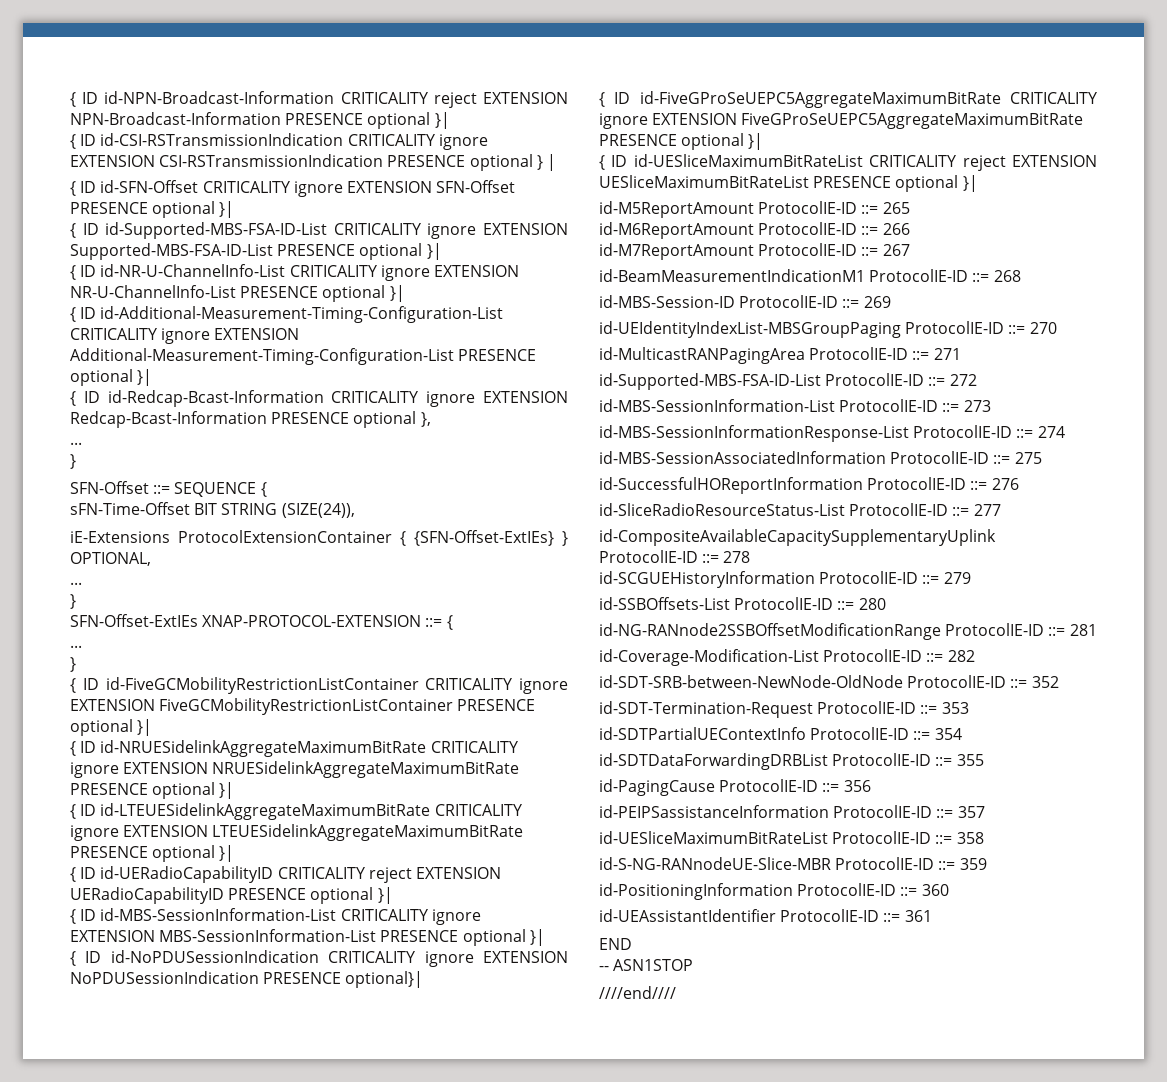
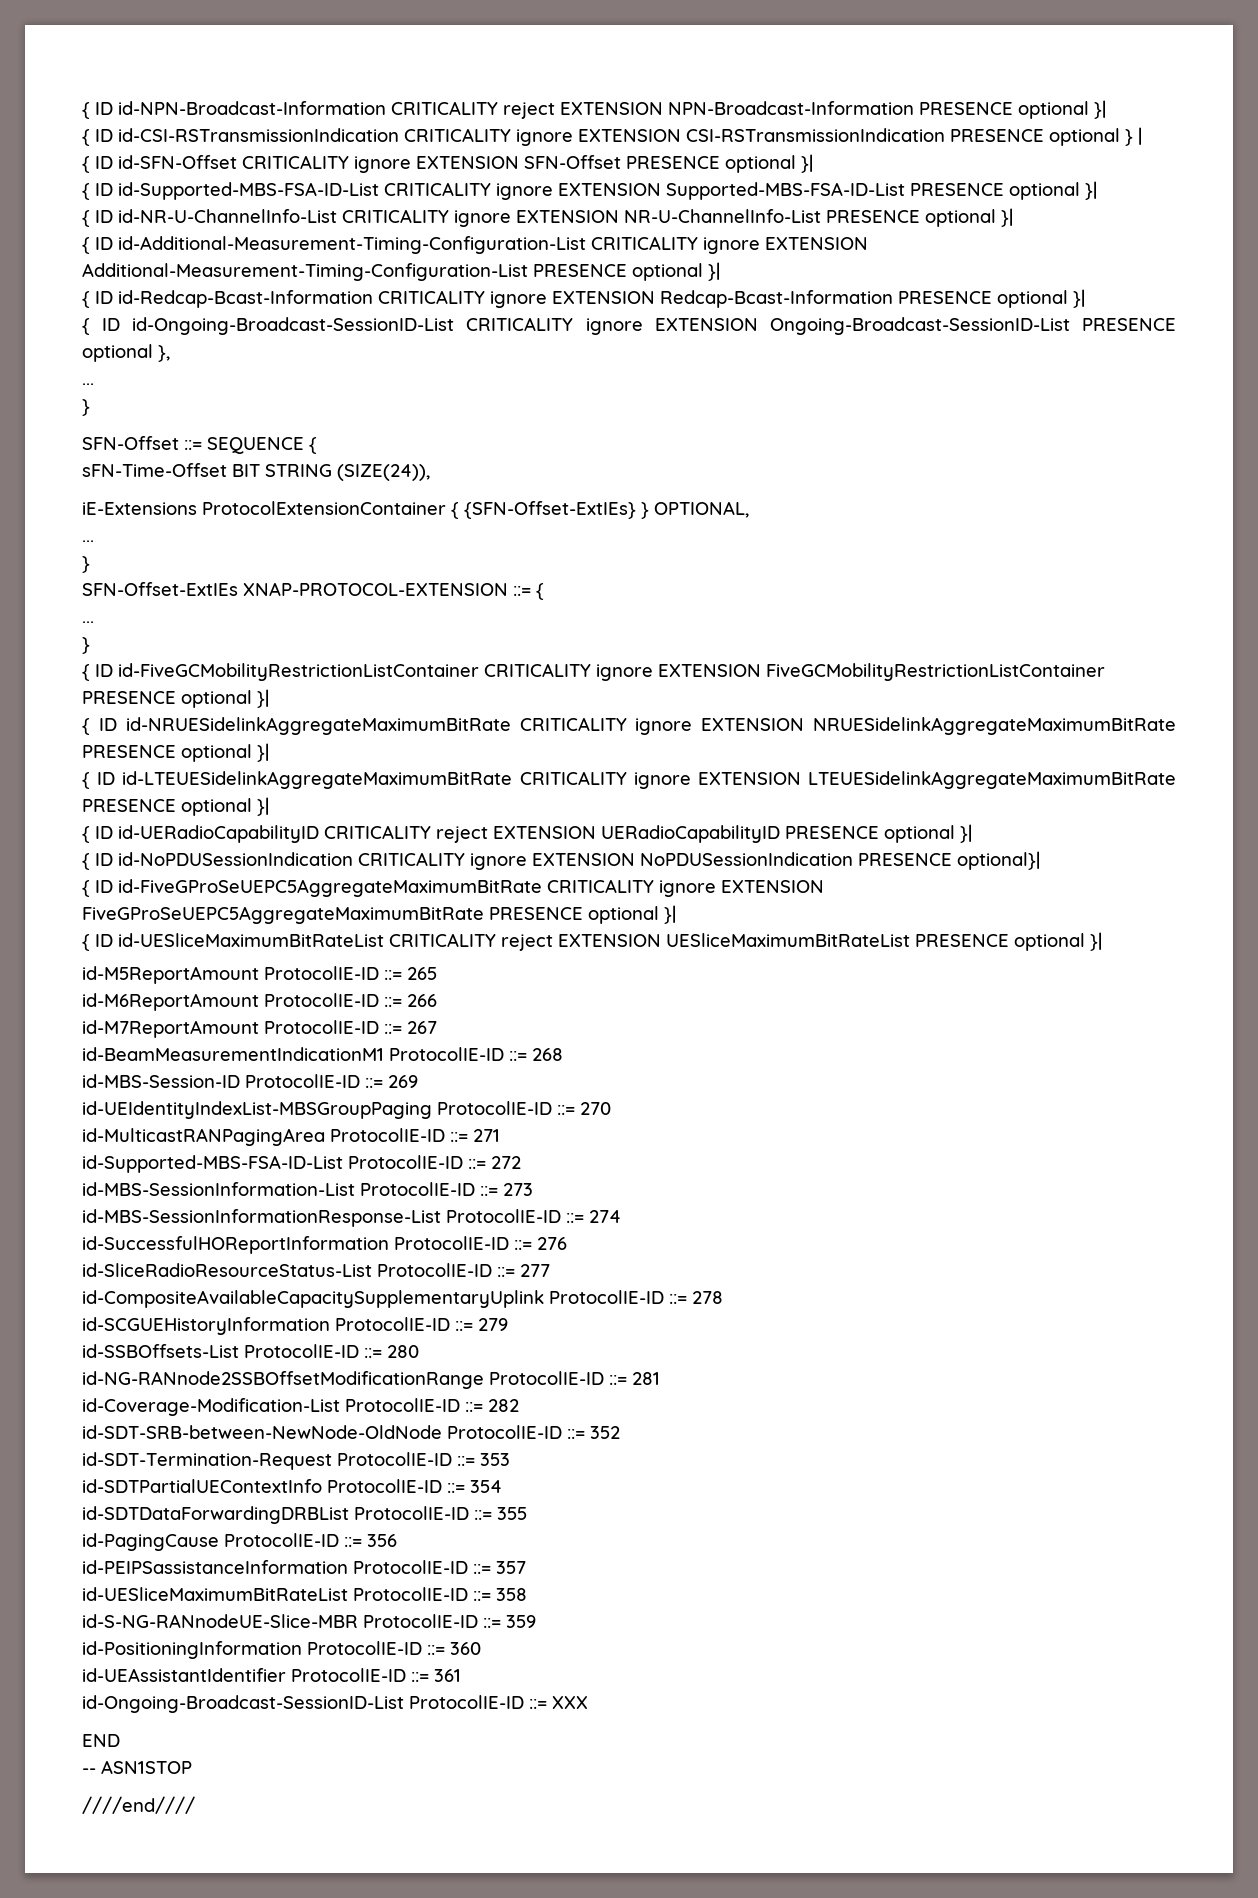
- { ID id-Redcap-Bcast-Information CRITICALITY ignore EXTENSION Redcap-Bcast-Information PRESENCE optional },
+ { ID id-Redcap-Bcast-Information CRITICALITY ignore EXTENSION Redcap-Bcast-Information PRESENCE optional }|
+ { ID id-Ongoing-Broadcast-SessionID-List CRITICALITY ignore EXTENSION Ongoing-Broadcast-SessionID-List PRESENCE optional },
- { ID id-MBS-SessionInformation-List CRITICALITY ignore EXTENSION MBS-SessionInformation-List PRESENCE optional }|
- id-MBS-SessionAssociatedInformation ProtocolIE-ID ::= 275
+ id-Ongoing-Broadcast-SessionID-List ProtocolIE-ID ::= XXX

